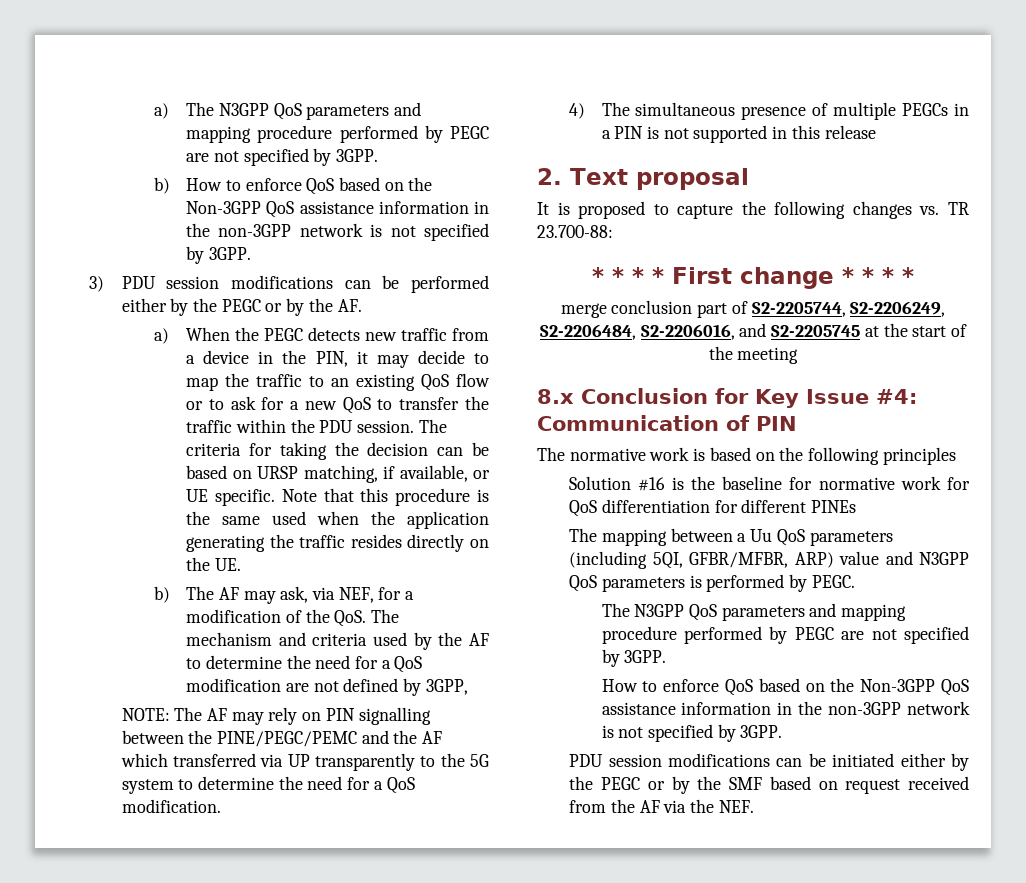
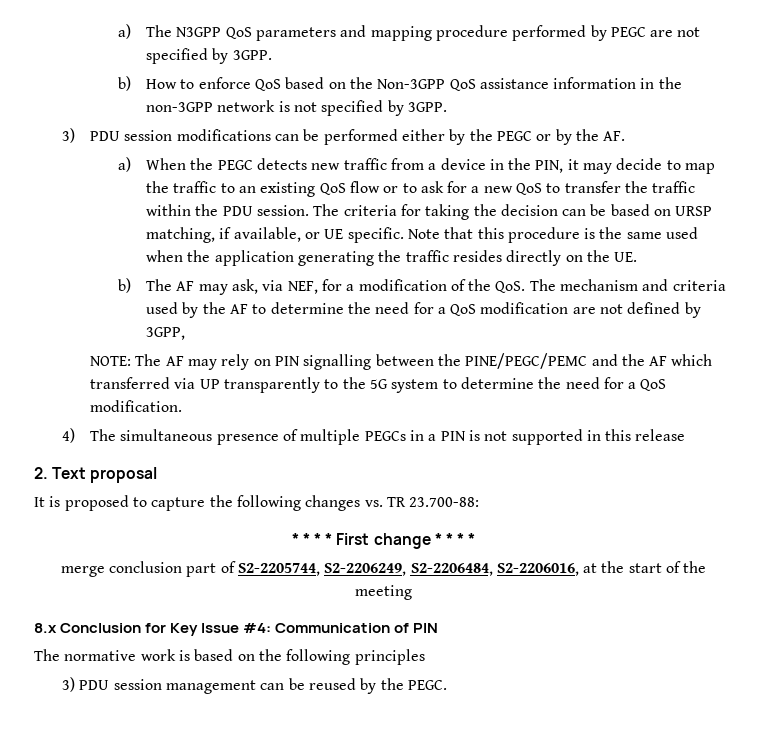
- merge conclusion part of S2-2205744, S2-2206249, S2-2206484, S2-2206016, and S2-2205745 at the start of the meeting
+ merge conclusion part of S2-2205744, S2-2206249, S2-2206484, S2-2206016, at the start of the meeting
- Solution #16 is the baseline for normative work for QoS differentiation for different PINEs
- The mapping between a Uu QoS parameters (including 5QI, GFBR/MFBR, ARP) value and N3GPP QoS parameters is performed by PEGC.
- The N3GPP QoS parameters and mapping procedure performed by PEGC are not specified by 3GPP.
- How to enforce QoS based on the Non-3GPP QoS assistance information in the non-3GPP network is not specified by 3GPP.
- PDU session modifications can be initiated either by the PEGC or by the SMF based on request received from the AF via the NEF.
+ 3) PDU session management can be reused by the PEGC.

